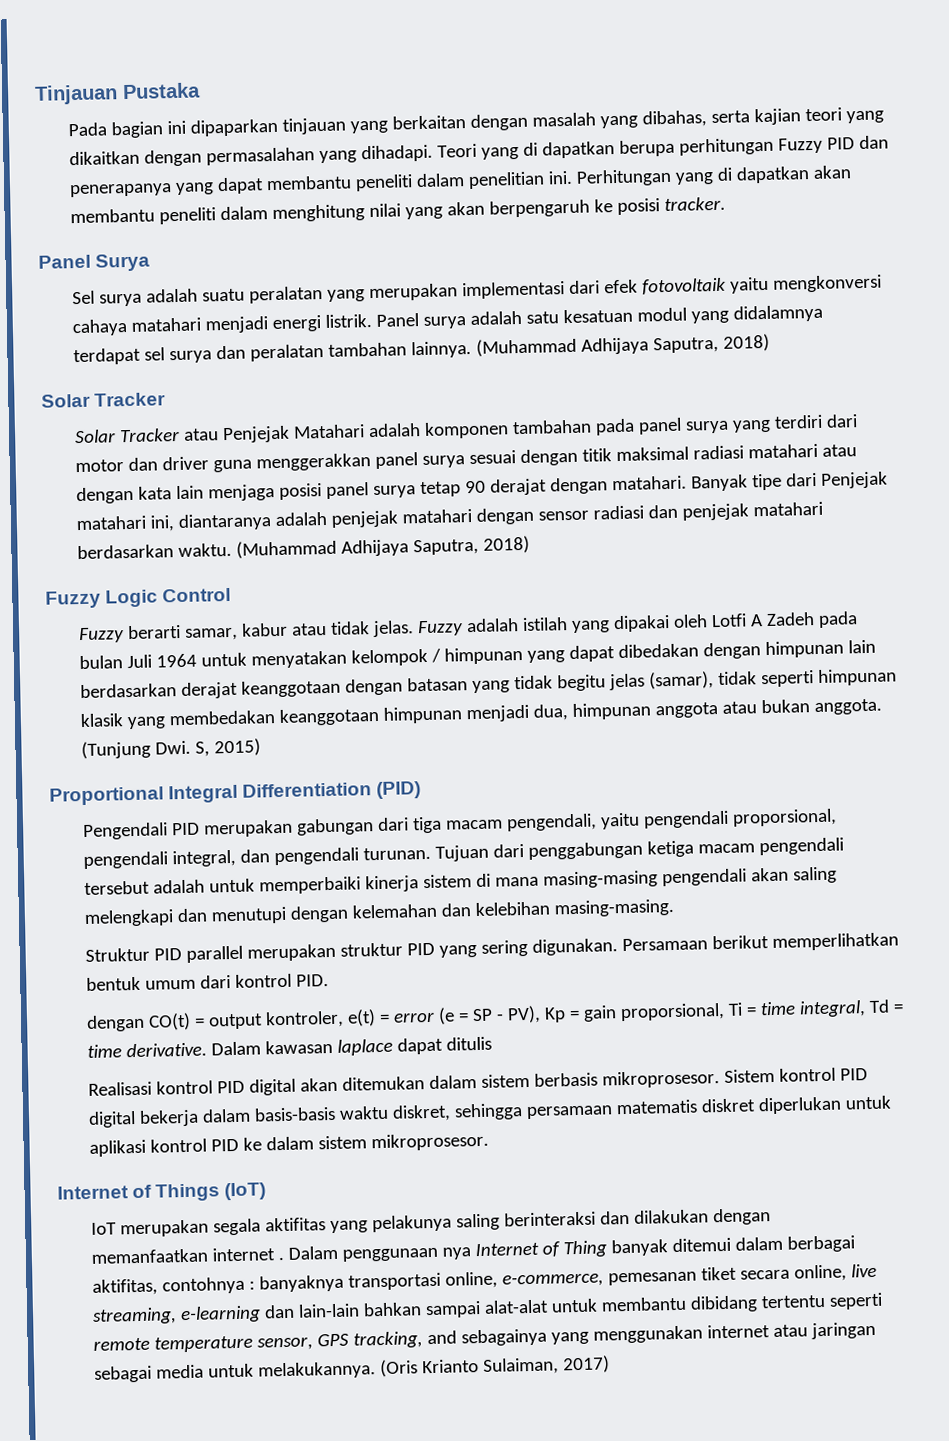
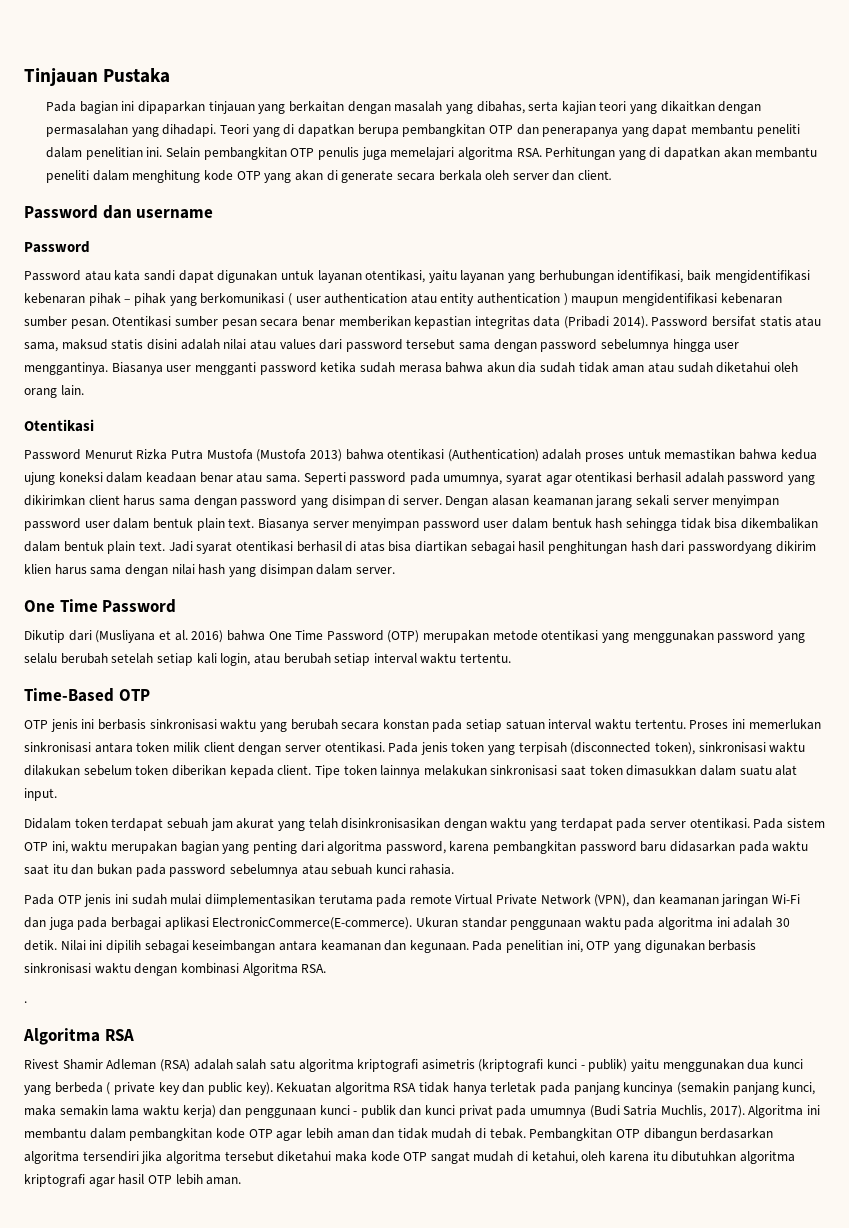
- Teori yang di dapatkan berupa perhitungan Fuzzy PID dan penerapanya yang dapat membantu peneliti dalam penelitian ini.
+ Teori yang di dapatkan berupa pembangkitan OTP dan penerapanya yang dapat membantu peneliti dalam penelitian ini.
- Perhitungan yang di dapatkan akan membantu peneliti dalam menghitung nilai yang akan berpengaruh ke posisi tracker.
- Panel Surya
- Sel surya adalah suatu peralatan yang merupakan implementasi dari efek fotovoltaik yaitu mengkonversi cahaya matahari menjadi energi listrik. Panel surya adalah satu kesatuan modul yang didalamnya terdapat sel surya dan peralatan tambahan lainnya. (Muhammad Adhijaya Saputra, 2018)
- Solar Tracker
- Solar Tracker atau Penjejak Matahari adalah komponen tambahan pada panel surya yang terdiri dari motor dan driver guna menggerakkan panel surya sesuai dengan titik maksimal radiasi matahari atau dengan kata lain menjaga posisi panel surya tetap 90 derajat dengan matahari. Banyak tipe dari Penjejak matahari ini, diantaranya adalah penjejak matahari dengan sensor radiasi dan penjejak matahari berdasarkan waktu. (Muhammad Adhijaya Saputra, 2018)
- Fuzzy Logic Control
- Fuzzy berarti samar, kabur atau tidak jelas. Fuzzy adalah istilah yang dipakai oleh Lotfi A Zadeh pada bulan Juli 1964 untuk menyatakan kelompok / himpunan yang dapat dibedakan dengan himpunan lain berdasarkan derajat keanggotaan dengan batasan yang tidak begitu jelas (samar), tidak seperti himpunan klasik yang membedakan keanggotaan himpunan menjadi dua, himpunan anggota atau bukan anggota. (Tunjung Dwi. S, 2015)
- Proportional Integral Differentiation (PID)
- Pengendali PID merupakan gabungan dari tiga macam pengendali, yaitu pengendali proporsional, pengendali integral, dan pengendali turunan. Tujuan dari penggabungan ketiga macam pengendali tersebut adalah untuk memperbaiki kinerja sistem di mana masing-masing pengendali akan saling melengkapi dan menutupi dengan kelemahan dan kelebihan masing-masing.
- Struktur PID parallel merupakan struktur PID yang sering digunakan. Persamaan berikut memperlihatkan bentuk umum dari kontrol PID.
- dengan CO(t) = output kontroler, e(t) = error (e = SP - PV), Kp = gain proporsional, Ti = time integral, Td = time derivative. Dalam kawasan laplace dapat ditulis
- Realisasi kontrol PID digital akan ditemukan dalam sistem berbasis mikroprosesor. Sistem kontrol PID digital bekerja dalam basis-basis waktu diskret, sehingga persamaan matematis diskret diperlukan untuk aplikasi kontrol PID ke dalam sistem mikroprosesor.
- Internet of Things (IoT)
- IoT merupakan segala aktifitas yang pelakunya saling berinteraksi dan dilakukan dengan
- memanfaatkan internet . Dalam penggunaan nya Internet of Thing banyak ditemui dalam berbagai aktifitas, contohnya : banyaknya transportasi online, e-commerce, pemesanan tiket secara online, live streaming, e-learning dan lain-lain bahkan sampai alat-alat untuk membantu dibidang tertentu seperti remote temperature sensor, GPS tracking, and sebagainya yang menggunakan internet atau jaringan sebagai media untuk melakukannya. (Oris Krianto Sulaiman, 2017)
+ Selain pembangkitan OTP penulis juga memelajari algoritma RSA. Perhitungan yang di dapatkan akan membantu peneliti dalam menghitung kode OTP yang akan di generate secara berkala oleh server dan client.
+ Password dan username
+ Password
+ Password atau kata sandi dapat digunakan untuk layanan otentikasi, yaitu layanan yang berhubungan identifikasi, baik mengidentifikasi kebenaran pihak – pihak yang berkomunikasi ( user authentication atau entity authentication ) maupun mengidentifikasi kebenaran sumber pesan. Otentikasi sumber pesan secara benar memberikan kepastian integritas data (Pribadi 2014). Password bersifat statis atau sama, maksud statis disini adalah nilai atau values dari password tersebut sama dengan password sebelumnya hingga user menggantinya. Biasanya user mengganti password ketika sudah merasa bahwa akun dia sudah tidak aman atau sudah diketahui oleh orang lain.
+ Otentikasi
+ Password Menurut Rizka Putra Mustofa (Mustofa 2013) bahwa otentikasi (Authentication) adalah proses untuk memastikan bahwa kedua ujung koneksi dalam keadaan benar atau sama. Seperti password pada umumnya, syarat agar otentikasi berhasil adalah password yang dikirimkan client harus sama dengan password yang disimpan di server. Dengan alasan keamanan jarang sekali server menyimpan password user dalam bentuk plain text. Biasanya server menyimpan password user dalam bentuk hash sehingga tidak bisa dikembalikan dalam bentuk plain text. Jadi syarat otentikasi berhasil di atas bisa diartikan sebagai hasil penghitungan hash dari passwordyang dikirim klien harus sama dengan nilai hash yang disimpan dalam server.
+ One Time Password
+ Dikutip dari (Musliyana et al. 2016) bahwa One Time Password (OTP) merupakan metode otentikasi yang menggunakan password yang selalu berubah setelah setiap kali login, atau berubah setiap interval waktu tertentu.
+ Time-Based OTP
+ OTP jenis ini berbasis sinkronisasi waktu yang berubah secara konstan pada setiap satuan interval waktu tertentu. Proses ini memerlukan sinkronisasi antara token milik client dengan server otentikasi. Pada jenis token yang terpisah (disconnected token), sinkronisasi waktu dilakukan sebelum token diberikan kepada client. Tipe token lainnya melakukan sinkronisasi saat token dimasukkan dalam suatu alat input.
+ Didalam token terdapat sebuah jam akurat yang telah disinkronisasikan dengan waktu yang terdapat pada server otentikasi. Pada sistem OTP ini, waktu merupakan bagian yang penting dari algoritma password, karena pembangkitan password baru didasarkan pada waktu saat itu dan bukan pada password sebelumnya atau sebuah kunci rahasia.
+ Pada OTP jenis ini sudah mulai diimplementasikan terutama pada remote Virtual Private Network (VPN), dan keamanan jaringan Wi-Fi dan juga pada berbagai aplikasi ElectronicCommerce(E-commerce). Ukuran standar penggunaan waktu pada algoritma ini adalah 30 detik. Nilai ini dipilih sebagai keseimbangan antara keamanan dan kegunaan. Pada penelitian ini, OTP yang digunakan berbasis sinkronisasi waktu dengan kombinasi Algoritma RSA.
+ .
+ Algoritma RSA
+ Rivest Shamir Adleman (RSA) adalah salah satu algoritma kriptografi asimetris (kriptografi kunci - publik) yaitu menggunakan dua kunci yang berbeda ( private key dan public key). Kekuatan algoritma RSA tidak hanya terletak pada panjang kuncinya (semakin panjang kunci, maka semakin lama waktu kerja) dan penggunaan kunci - publik dan kunci privat pada umumnya (Budi Satria Muchlis, 2017). Algoritma ini membantu dalam pembangkitan kode OTP agar lebih aman dan tidak mudah di tebak. Pembangkitan OTP dibangun berdasarkan algoritma tersendiri jika algoritma tersebut diketahui maka kode OTP sangat mudah di ketahui, oleh karena itu dibutuhkan algoritma kriptografi agar hasil OTP lebih aman.

